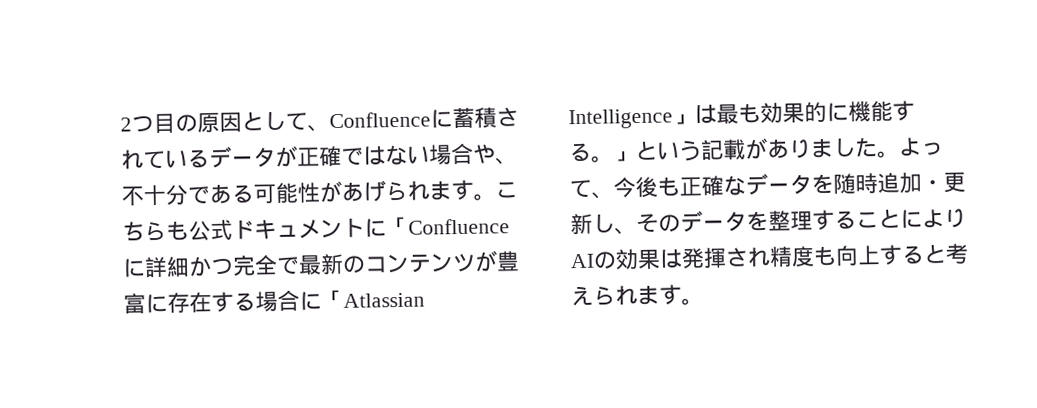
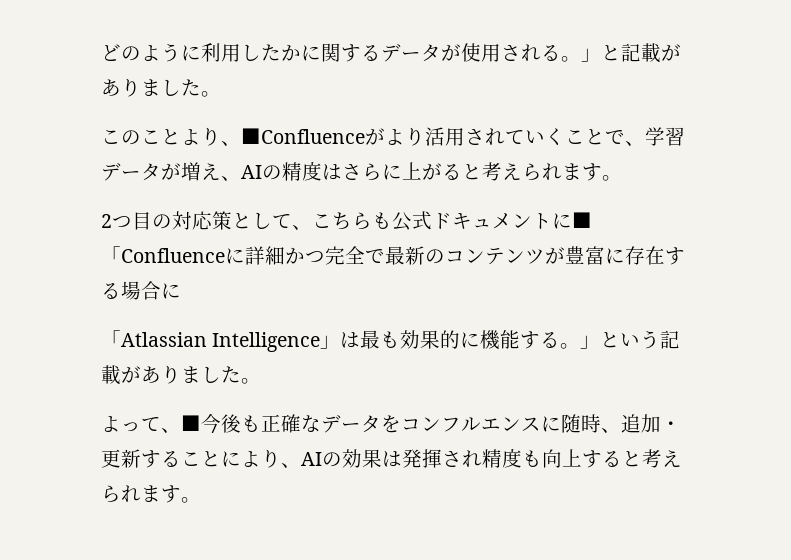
- 2つ目の原因として、Confluenceに蓄積されているデータが正確ではない場合や、不十分である可能性があげられます。こちらも公式ドキュメントに「Confluenceに詳細かつ完全で最新のコンテンツが豊富に存在する場合に「Atlassian Intelligence」は最も効果的に機能する。」という記載がありました。よって、今後も正確なデータを随時追加・更新し、そのデータを整理することによりAIの効果は発揮され精度も向上すると考えられます。
+ どのように利用したかに関するデータが使用される。」と記載がありました。
+ このことより、■Confluenceがより活用されていくことで、学習データが増え、AIの精度はさらに上がると考えられます。
+ 2つ目の対応策として、こちらも公式ドキュメントに■「Confluenceに詳細かつ完全で最新のコンテンツが豊富に存在する場合に
+ 「Atlassian Intelligence」は最も効果的に機能する。」という記載がありました。
+ よって、■今後も正確なデータをコンフルエンスに随時、追加・更新することにより、AIの効果は発揮され精度も向上すると考えられます。

